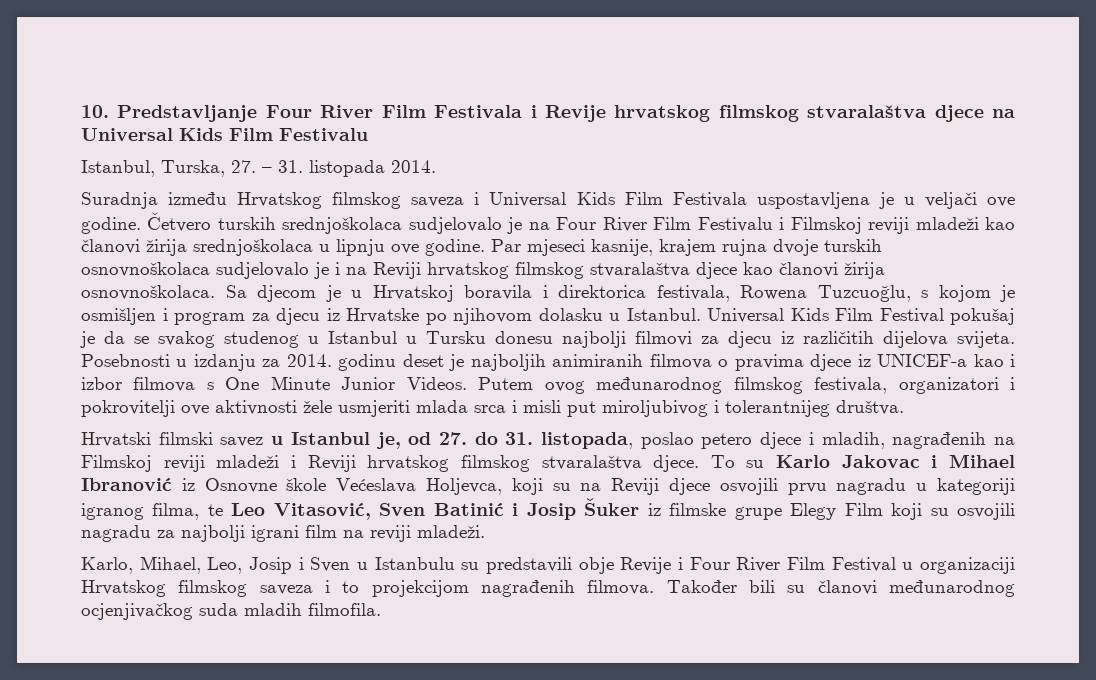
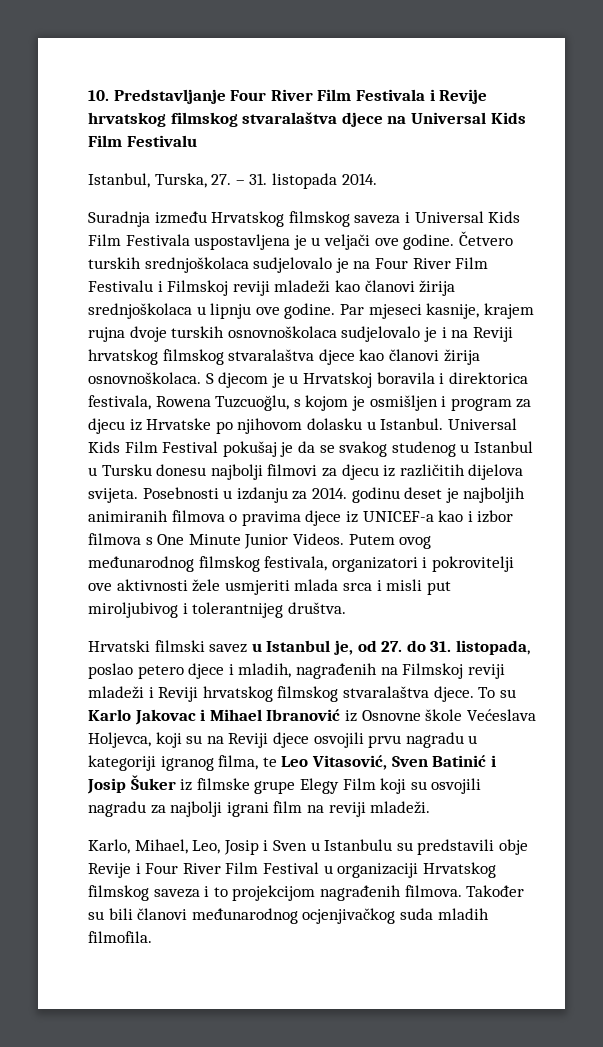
- Sa djecom je u Hrvatskoj boravila i direktorica festivala, Rowena Tuzcuoğlu, s kojom je osmišljen i program za djecu iz Hrvatske po njihovom dolasku u Istanbul.
+ S djecom je u Hrvatskoj boravila i direktorica festivala, Rowena Tuzcuoğlu, s kojom je osmišljen i program za djecu iz Hrvatske po njihovom dolasku u Istanbul.
- Također bili su članovi međunarodnog ocjenjivačkog suda mladih filmofila.
+ Također su bili članovi međunarodnog ocjenjivačkog suda mladih filmofila.

